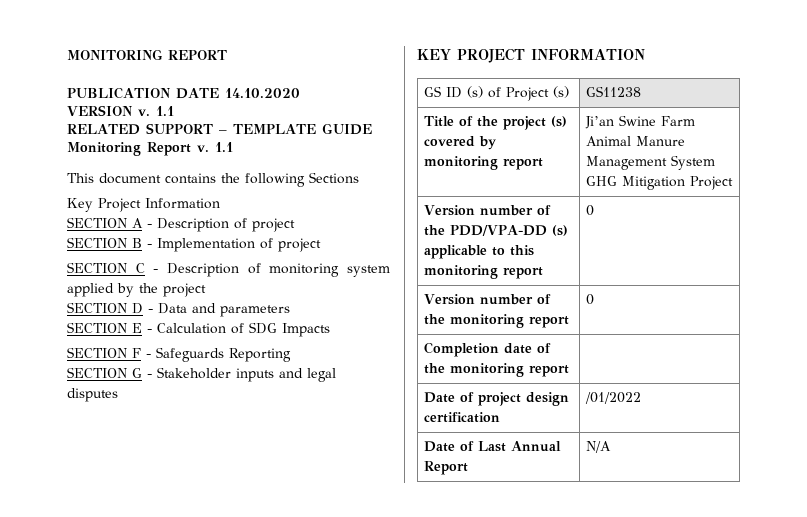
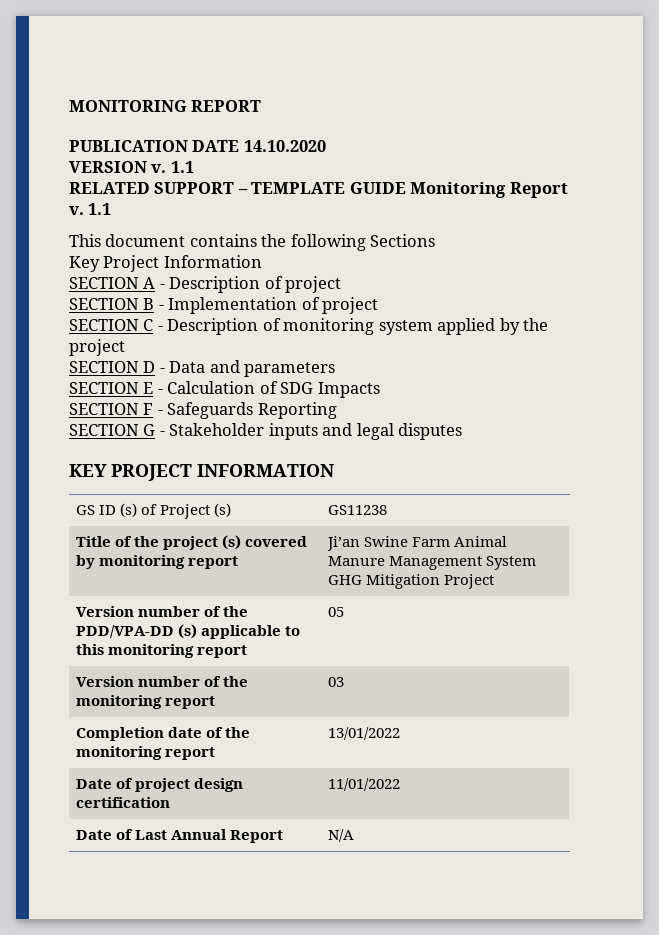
- Version number of the PDD/VPA-DD (s) applicable to this monitoring report | 0
+ Version number of the PDD/VPA-DD (s) applicable to this monitoring report | 05
- Version number of the monitoring report | 0
+ Version number of the monitoring report | 03
- Completion date of the monitoring report |
+ Completion date of the monitoring report | 13/01/2022
- Date of project design certification | /01/2022
+ Date of project design certification | 11/01/2022

